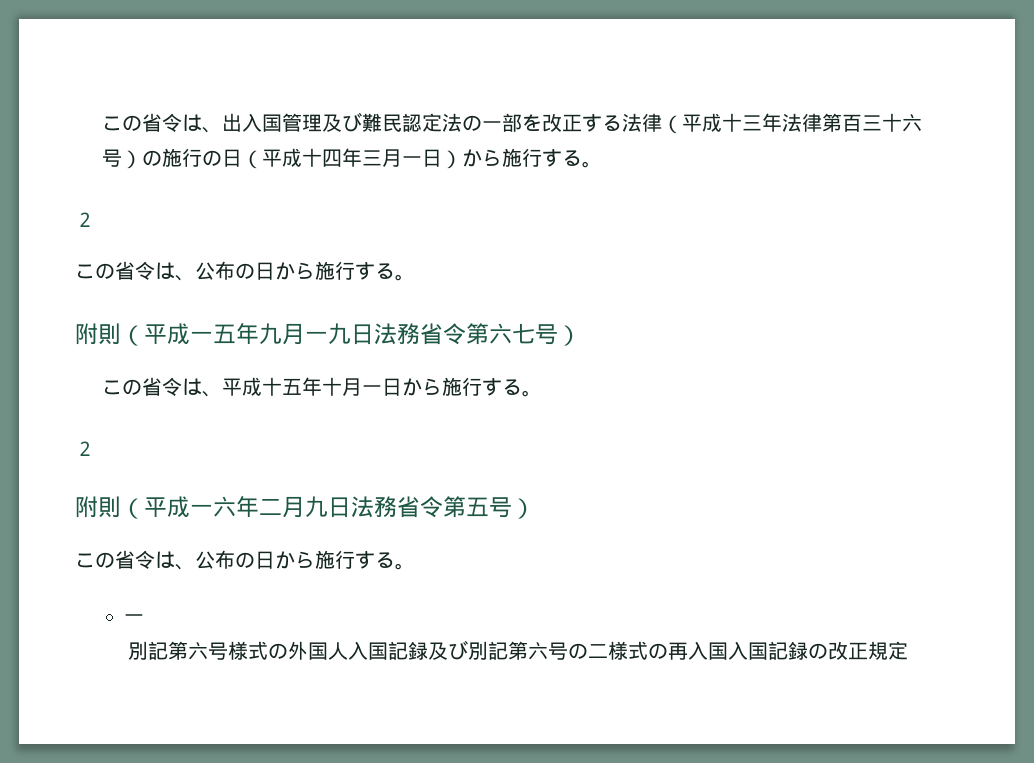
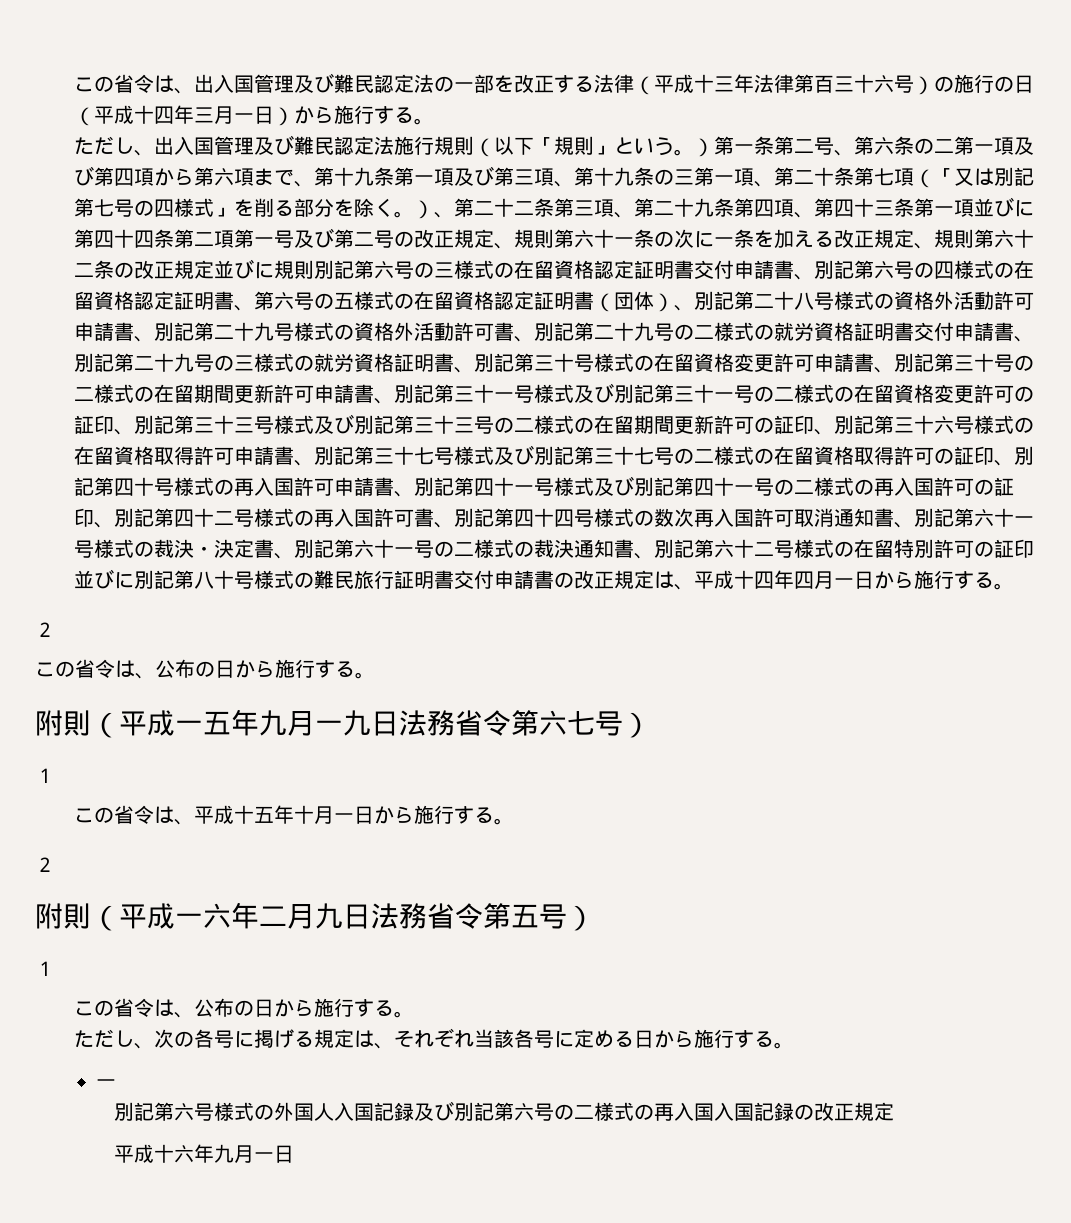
+ ただし、出入国管理及び難民認定法施行規則（以下「規則」という。）第一条第二号、第六条の二第一項及び第四項から第六項まで、第十九条第一項及び第三項、第十九条の三第一項、第二十条第七項（「又は別記第七号の四様式」を削る部分を除く。）、第二十二条第三項、第二十九条第四項、第四十三条第一項並びに第四十四条第二項第一号及び第二号の改正規定、規則第六十一条の次に一条を加える改正規定、規則第六十二条の改正規定並びに規則別記第六号の三様式の在留資格認定証明書交付申請書、別記第六号の四様式の在留資格認定証明書、第六号の五様式の在留資格認定証明書（団体）、別記第二十八号様式の資格外活動許可申請書、別記第二十九号様式の資格外活動許可書、別記第二十九号の二様式の就労資格証明書交付申請書、別記第二十九号の三様式の就労資格証明書、別記第三十号様式の在留資格変更許可申請書、別記第三十号の二様式の在留期間更新許可申請書、別記第三十一号様式及び別記第三十一号の二様式の在留資格変更許可の証印、別記第三十三号様式及び別記第三十三号の二様式の在留期間更新許可の証印、別記第三十六号様式の在留資格取得許可申請書、別記第三十七号様式及び別記第三十七号の二様式の在留資格取得許可の証印、別記第四十号様式の再入国許可申請書、別記第四十一号様式及び別記第四十一号の二様式の再入国許可の証印、別記第四十二号様式の再入国許可書、別記第四十四号様式の数次再入国許可取消通知書、別記第六十一号様式の裁決・決定書、別記第六十一号の二様式の裁決通知書、別記第六十二号様式の在留特別許可の証印並びに別記第八十号様式の難民旅行証明書交付申請書の改正規定は、平成十四年四月一日から施行する。
  附則（平成一五年九月一九日法務省令第六七号）
+ １
  附則（平成一六年二月九日法務省令第五号）
+ １
  この省令は、公布の日から施行する。
+ ただし、次の各号に掲げる規定は、それぞれ当該各号に定める日から施行する。
+ 平成十六年九月一日

